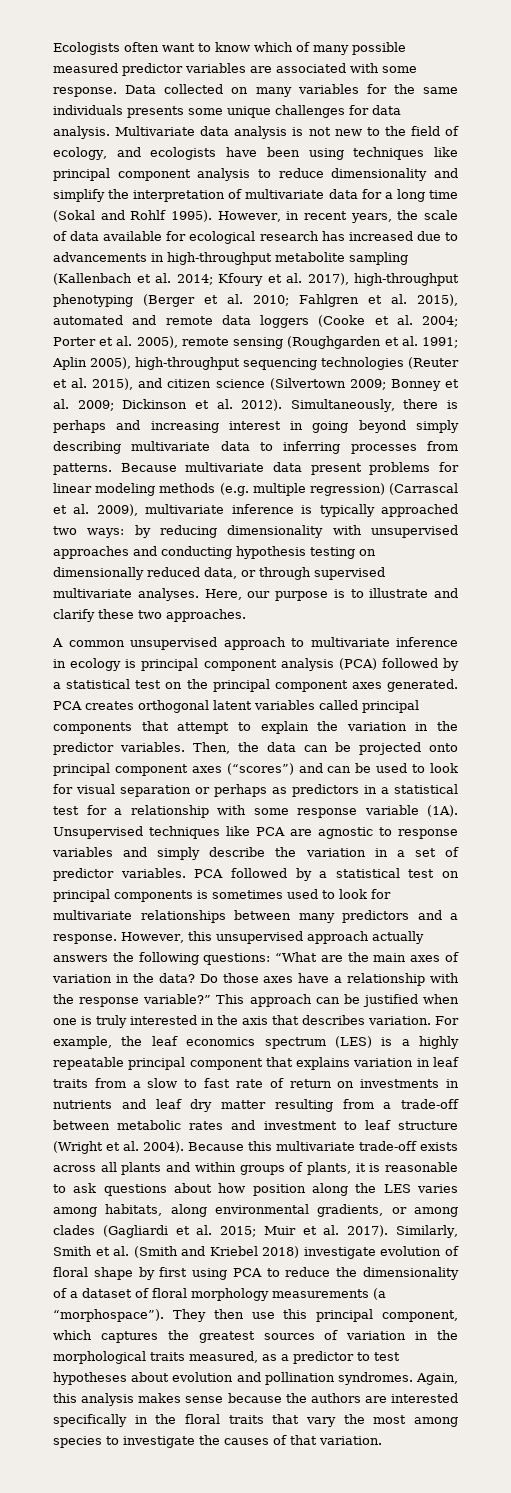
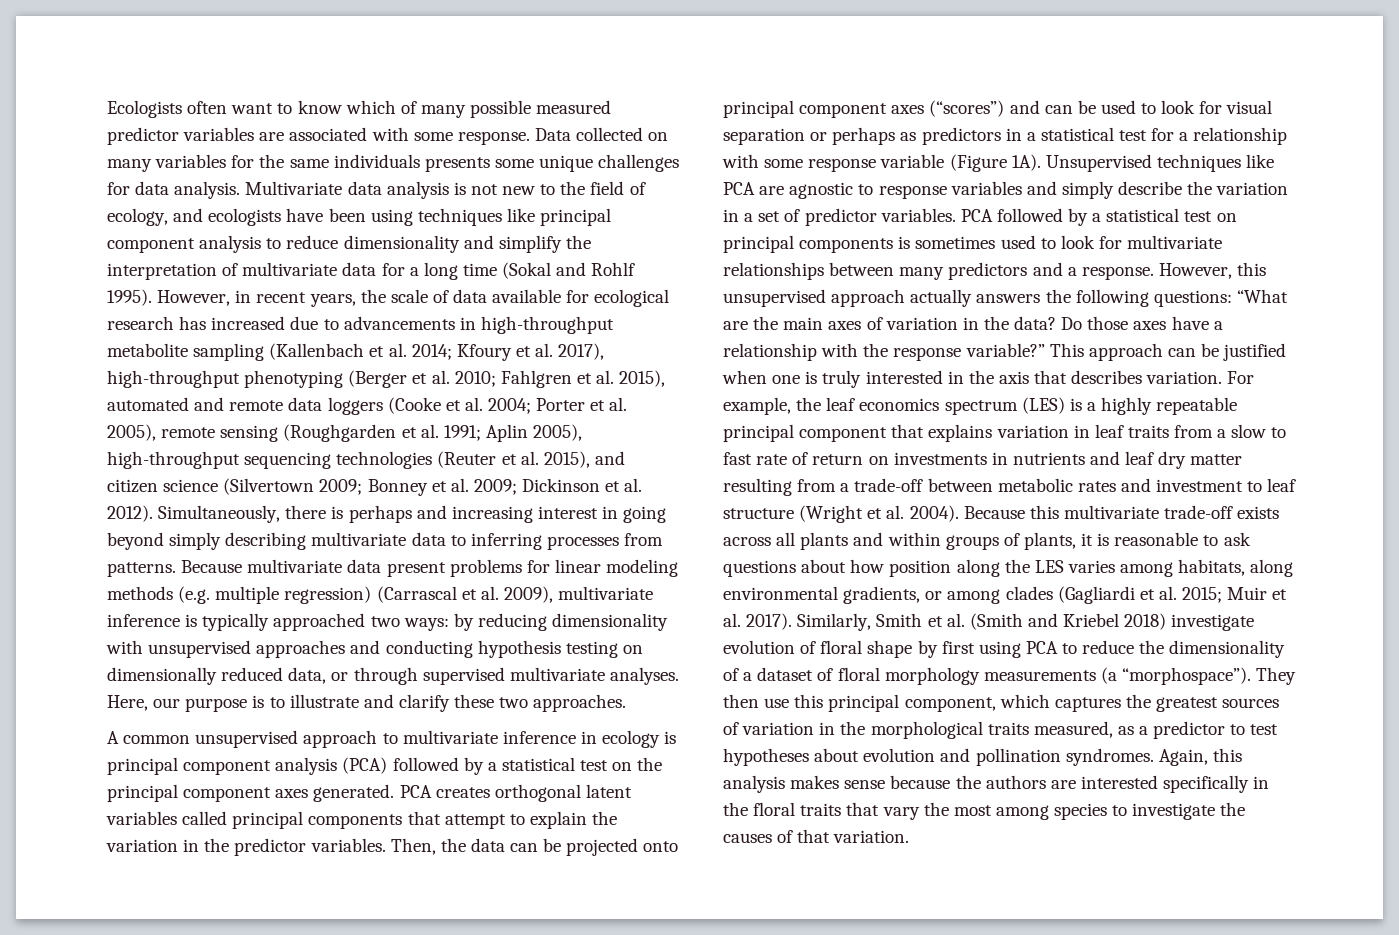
- Then, the data can be projected onto principal component axes (“scores”) and can be used to look for visual separation or perhaps as predictors in a statistical test for a relationship with some response variable (1A).
+ Then, the data can be projected onto principal component axes (“scores”) and can be used to look for visual separation or perhaps as predictors in a statistical test for a relationship with some response variable (Figure 1A).

